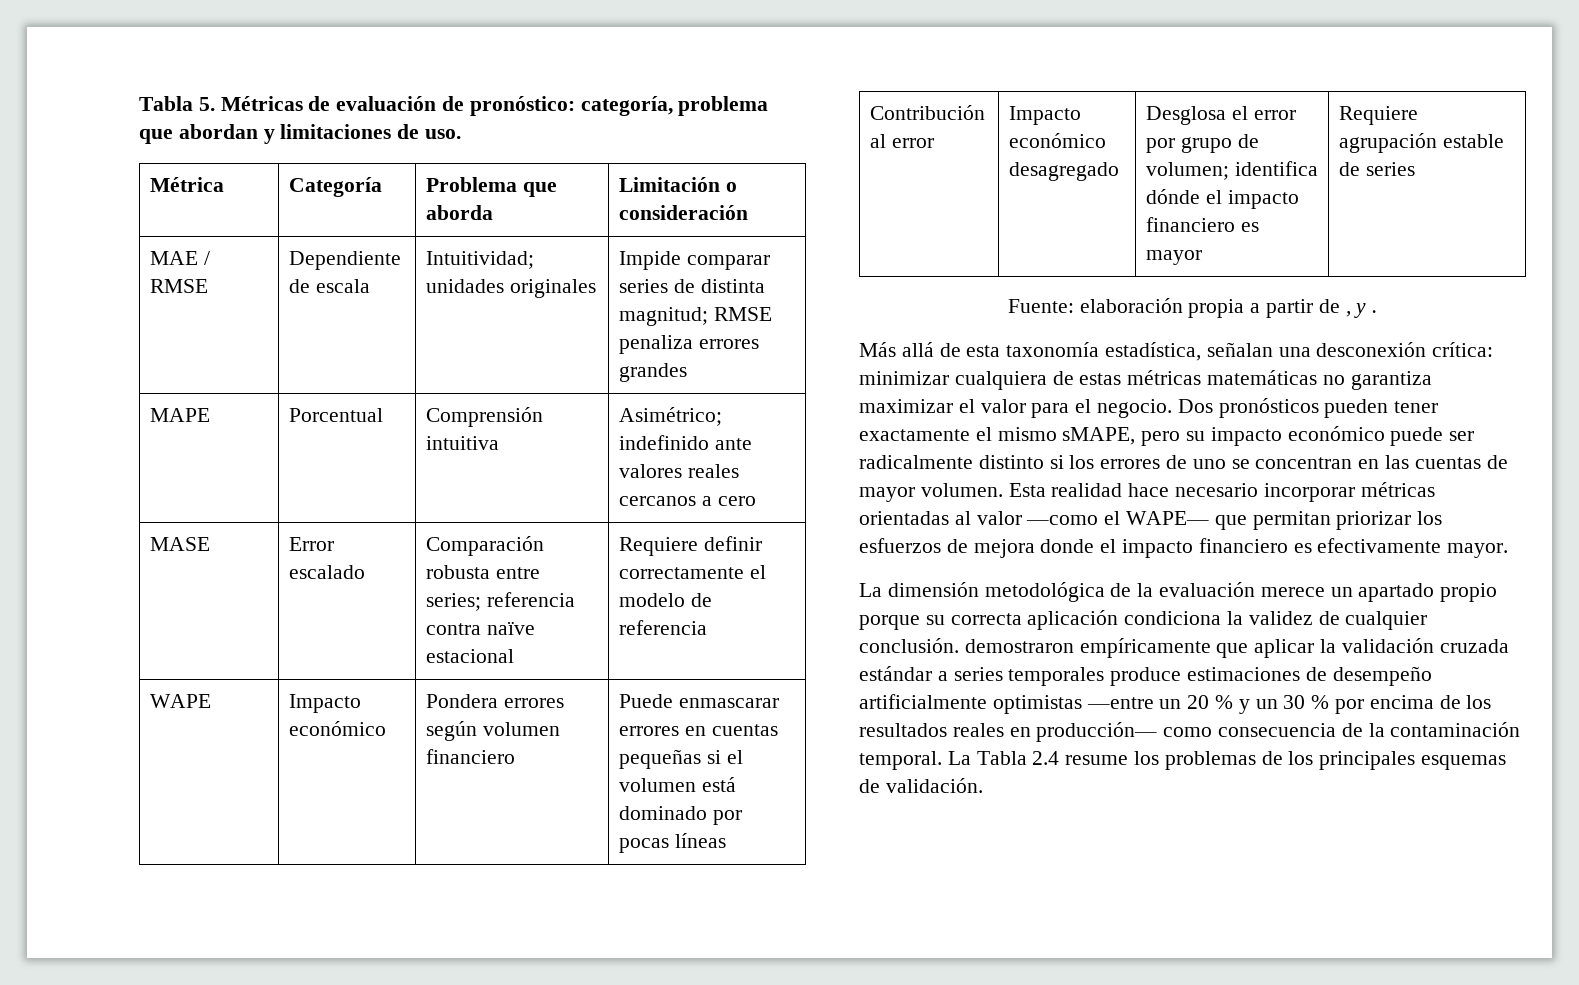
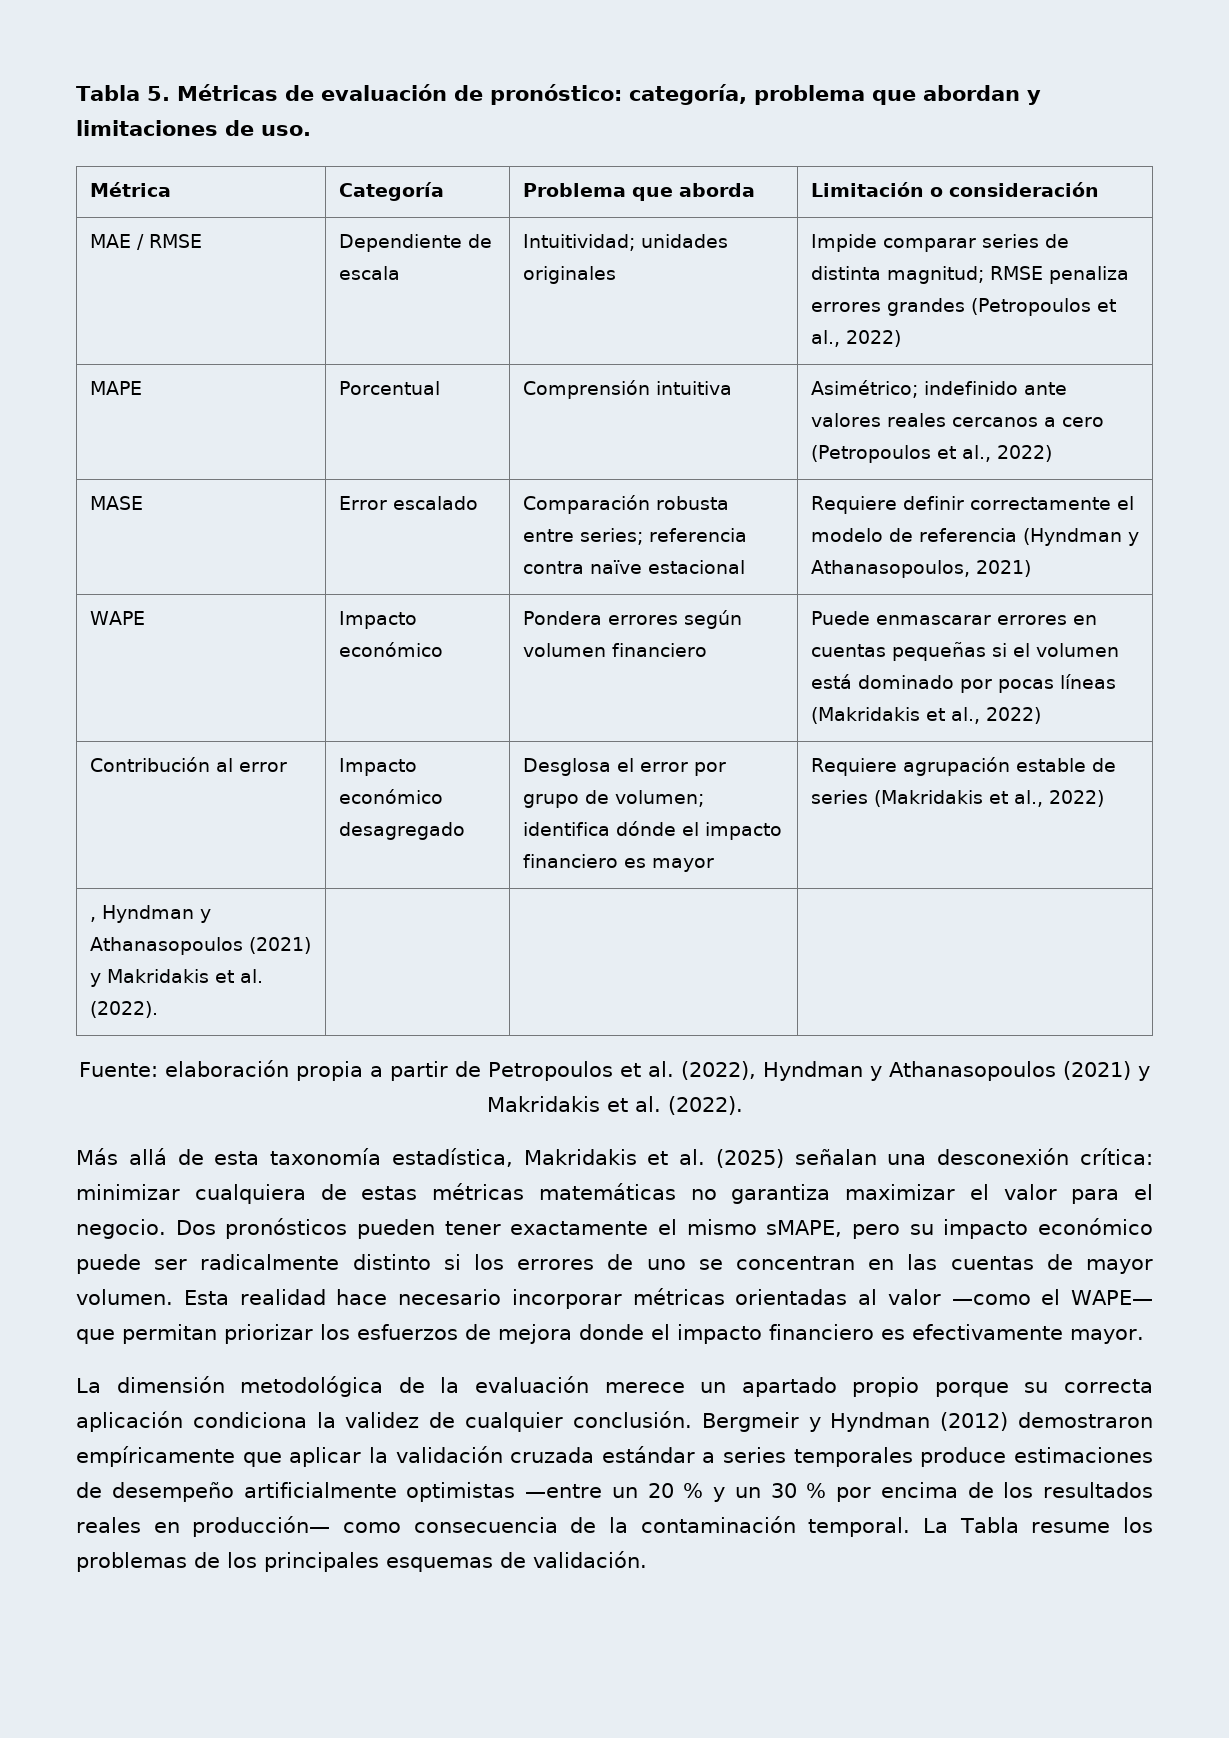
- MAE / RMSE | Dependiente de escala | Intuitividad; unidades originales | Impide comparar series de distinta magnitud; RMSE penaliza errores grandes
+ MAE / RMSE | Dependiente de escala | Intuitividad; unidades originales | Impide comparar series de distinta magnitud; RMSE penaliza errores grandes (Petropoulos et al., 2022)
- MAPE | Porcentual | Comprensión intuitiva | Asimétrico; indefinido ante valores reales cercanos a cero
+ MAPE | Porcentual | Comprensión intuitiva | Asimétrico; indefinido ante valores reales cercanos a cero (Petropoulos et al., 2022)
- MASE | Error escalado | Comparación robusta entre series; referencia contra naïve estacional | Requiere definir correctamente el modelo de referencia
+ MASE | Error escalado | Comparación robusta entre series; referencia contra naïve estacional | Requiere definir correctamente el modelo de referencia (Hyndman y Athanasopoulos, 2021)
- WAPE | Impacto económico | Pondera errores según volumen financiero | Puede enmascarar errores en cuentas pequeñas si el volumen está dominado por pocas líneas
+ WAPE | Impacto económico | Pondera errores según volumen financiero | Puede enmascarar errores en cuentas pequeñas si el volumen está dominado por pocas líneas (Makridakis et al., 2022)
- Contribución al error | Impacto económico desagregado | Desglosa el error por grupo de volumen; identifica dónde el impacto financiero es mayor | Requiere agrupación estable de series
+ Contribución al error | Impacto económico desagregado | Desglosa el error por grupo de volumen; identifica dónde el impacto financiero es mayor | Requiere agrupación estable de series (Makridakis et al., 2022)
+ , Hyndman y Athanasopoulos (2021) y Makridakis et al. (2022). | | |
- Fuente: elaboración propia a partir de , y .
+ Fuente: elaboración propia a partir de Petropoulos et al. (2022), Hyndman y Athanasopoulos (2021) y Makridakis et al. (2022).
- Más allá de esta taxonomía estadística, señalan una desconexión crítica: minimizar cualquiera de estas métricas matemáticas no garantiza maximizar el valor para el negocio.
+ Más allá de esta taxonomía estadística, Makridakis et al. (2025) señalan una desconexión crítica: minimizar cualquiera de estas métricas matemáticas no garantiza maximizar el valor para el negocio.
- La dimensión metodológica de la evaluación merece un apartado propio porque su correcta aplicación condiciona la validez de cualquier conclusión. demostraron empíricamente que aplicar la validación cruzada estándar a series temporales produce estimaciones de desempeño artificialmente optimistas —entre un 20 % y un 30 % por encima de los resultados reales en producción— como consecuencia de la contaminación temporal.
+ La dimensión metodológica de la evaluación merece un apartado propio porque su correcta aplicación condiciona la validez de cualquier conclusión. Bergmeir y Hyndman (2012) demostraron empíricamente que aplicar la validación cruzada estándar a series temporales produce estimaciones de desempeño artificialmente optimistas —entre un 20 % y un 30 % por encima de los resultados reales en producción— como consecuencia de la contaminación temporal.
- La Tabla 2.4 resume los problemas de los principales esquemas de validación.
+ La Tabla resume los problemas de los principales esquemas de validación.

